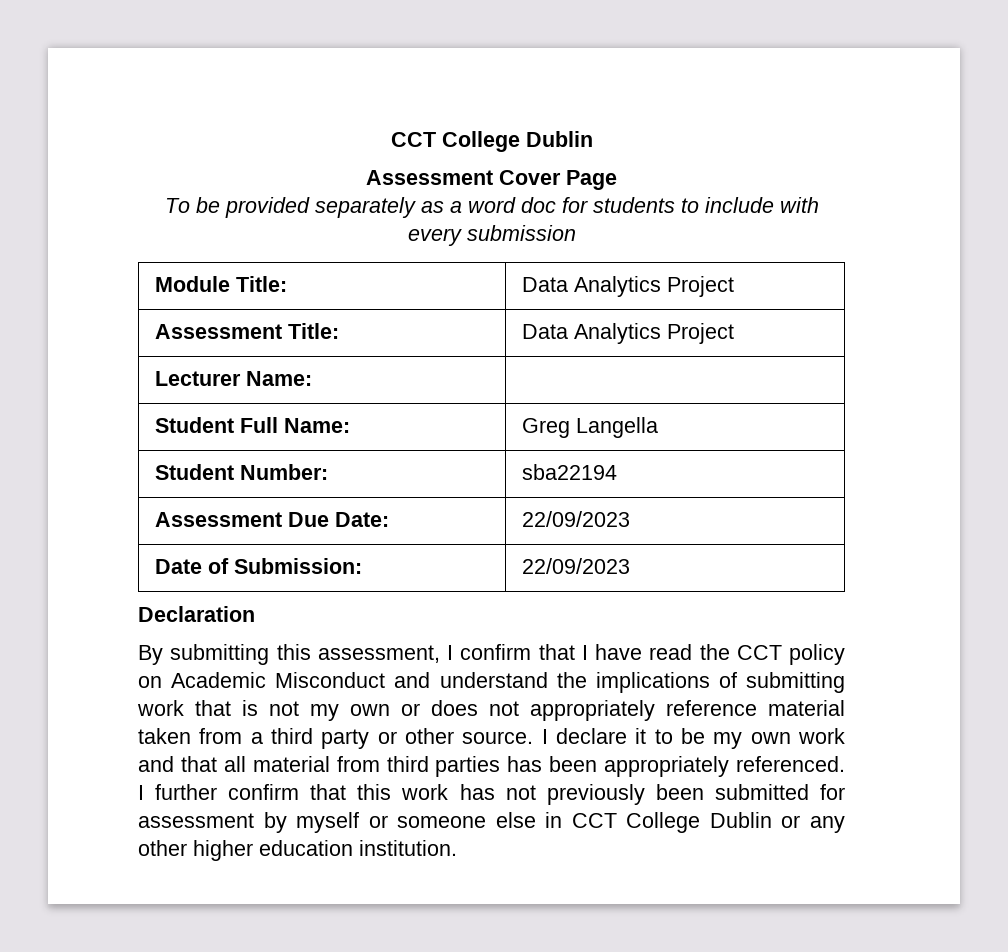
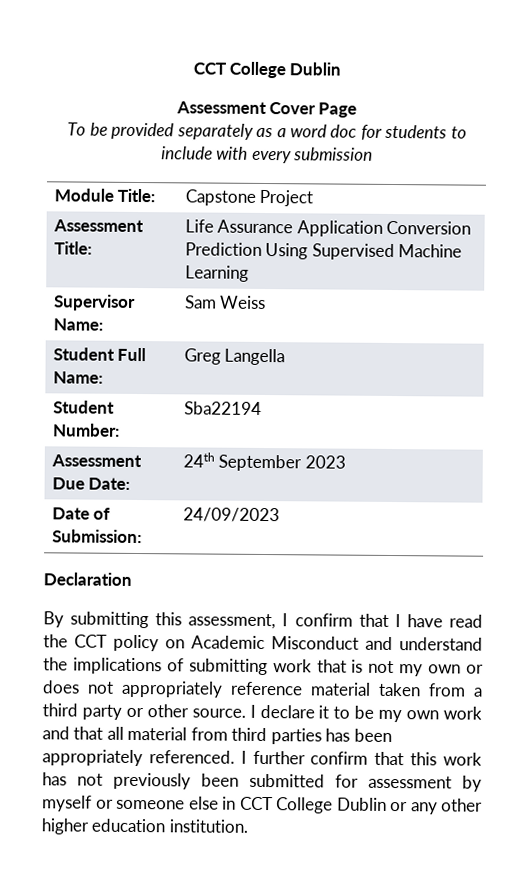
- Module Title: | Data Analytics Project
+ Module Title: | Capstone Project
- Assessment Title: | Data Analytics Project
- Lecturer Name: |
+ Assessment Title: | Life Assurance Application Conversion Prediction Using Supervised Machine Learning
+ Supervisor Name: | Sam Weiss
- Student Number: | sba22194
+ Student Number: | Sba22194
- Assessment Due Date: | 22/09/2023
+ Assessment Due Date: | 24th September 2023
- Date of Submission: | 22/09/2023
+ Date of Submission: | 24/09/2023

